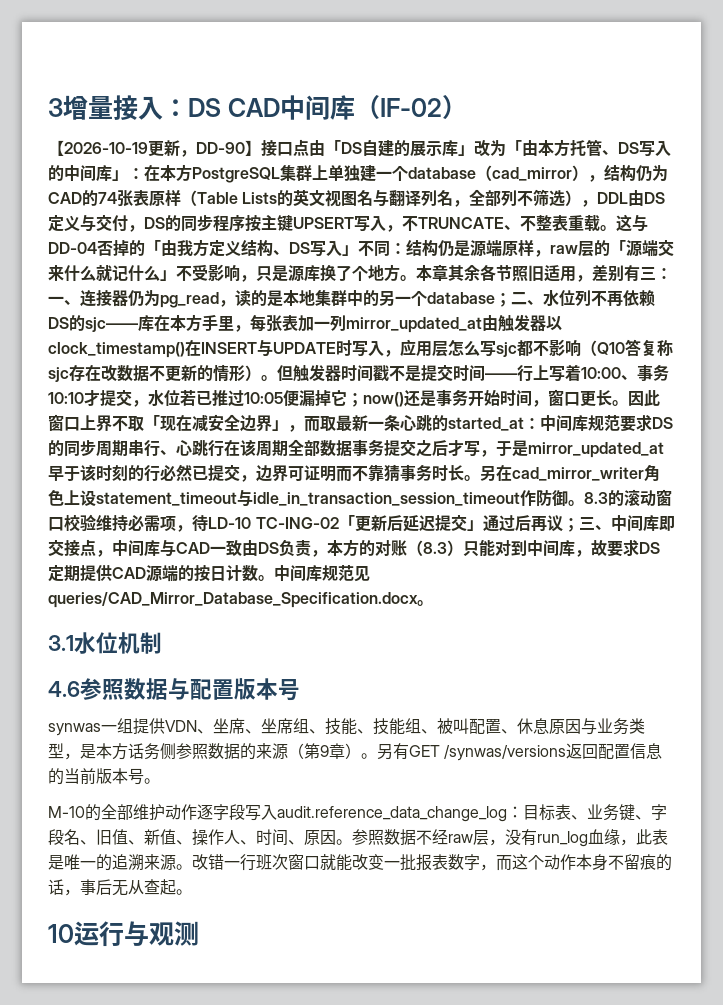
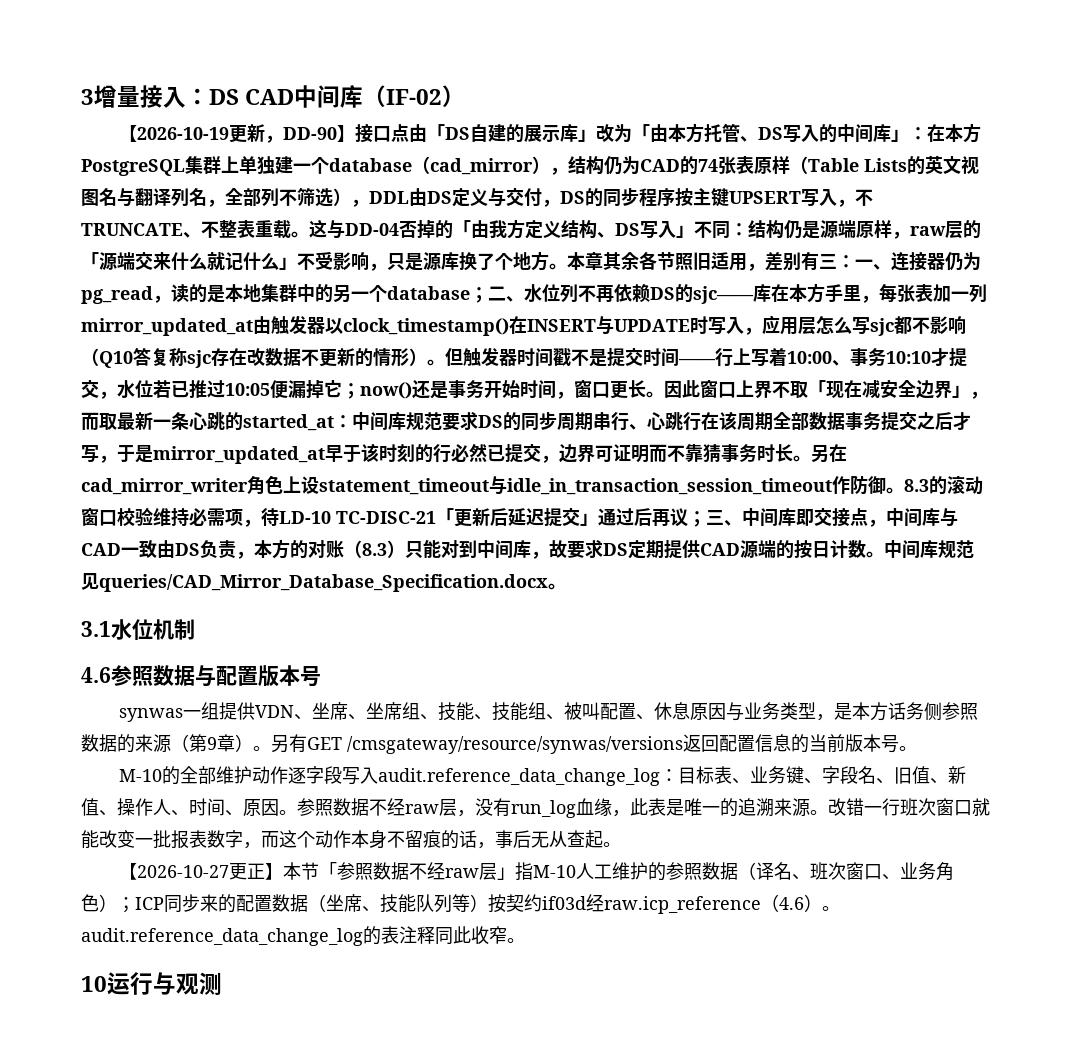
- 8.3的滚动窗口校验维持必需项，待LD-10 TC-ING-02「更新后延迟提交」通过后再议；三、中间库即交接点，中间库与CAD一致由DS负责，本方的对账（8.3）只能对到中间库，故要求DS定期提供CAD源端的按日计数。
+ 8.3的滚动窗口校验维持必需项，待LD-10 TC-DISC-21「更新后延迟提交」通过后再议；三、中间库即交接点，中间库与CAD一致由DS负责，本方的对账（8.3）只能对到中间库，故要求DS定期提供CAD源端的按日计数。
- 另有GET /synwas/versions返回配置信息的当前版本号。
+ 另有GET /cmsgateway/resource/synwas/versions返回配置信息的当前版本号。
+ 【2026-10-27更正】本节「参照数据不经raw层」指M-10人工维护的参照数据（译名、班次窗口、业务角色）；ICP同步来的配置数据（坐席、技能队列等）按契约if03d经raw.icp_reference（4.6）。audit.reference_data_change_log的表注释同此收窄。

